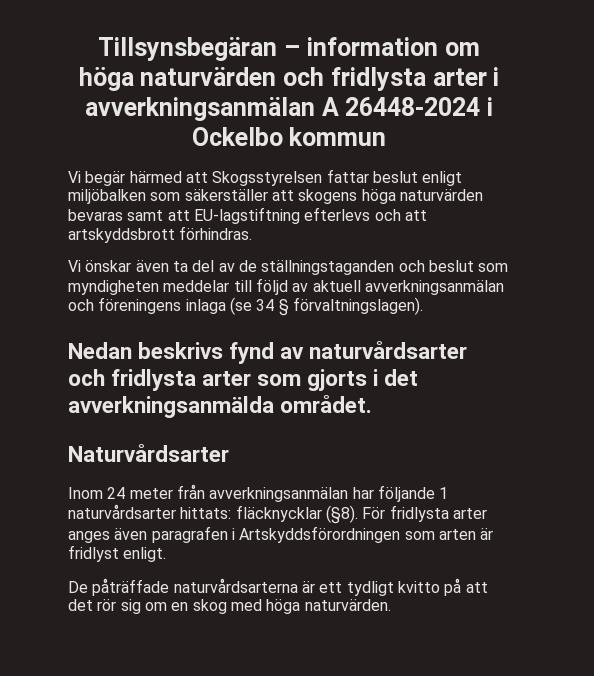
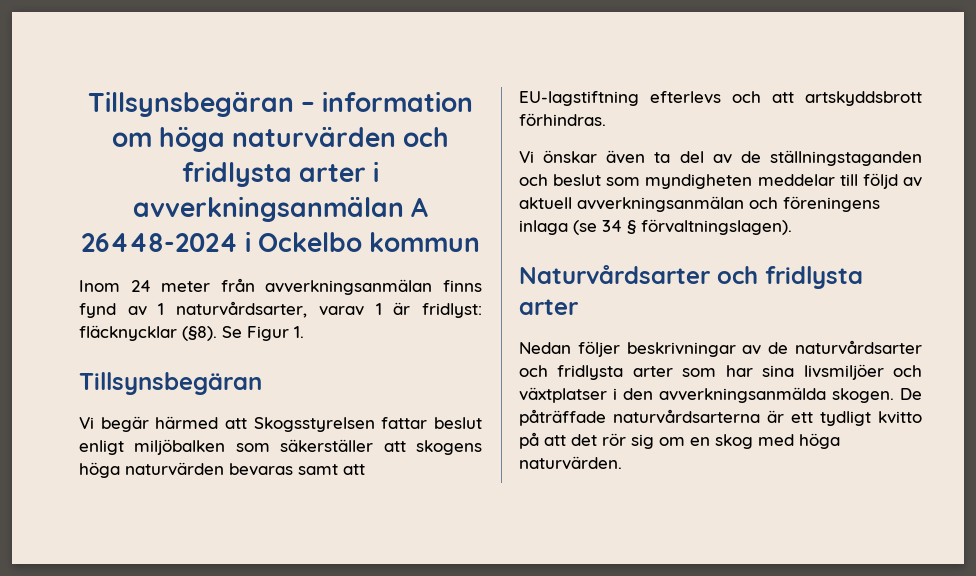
+ Inom 24 meter från avverkningsanmälan finns fynd av 1 naturvårdsarter, varav 1 är fridlyst: fläcknycklar (§8). Se Figur 1.
+ Tillsynsbegäran
- Nedan beskrivs fynd av naturvårdsarter och fridlysta arter som gjorts i det avverkningsanmälda området.
- Naturvårdsarter
- Inom 24 meter från avverkningsanmälan har följande 1 naturvårdsarter hittats: fläcknycklar (§8). För fridlysta arter anges även paragrafen i Artskyddsförordningen som arten är fridlyst enligt.
- De påträffade naturvårdsarterna är ett tydligt kvitto på att det rör sig om en skog med höga naturvärden.
+ Naturvårdsarter och fridlysta arter
+ Nedan följer beskrivningar av de naturvårdsarter och fridlysta arter som har sina livsmiljöer och växtplatser i den avverkningsanmälda skogen. De påträffade naturvårdsarterna är ett tydligt kvitto på att det rör sig om en skog med höga naturvärden.

